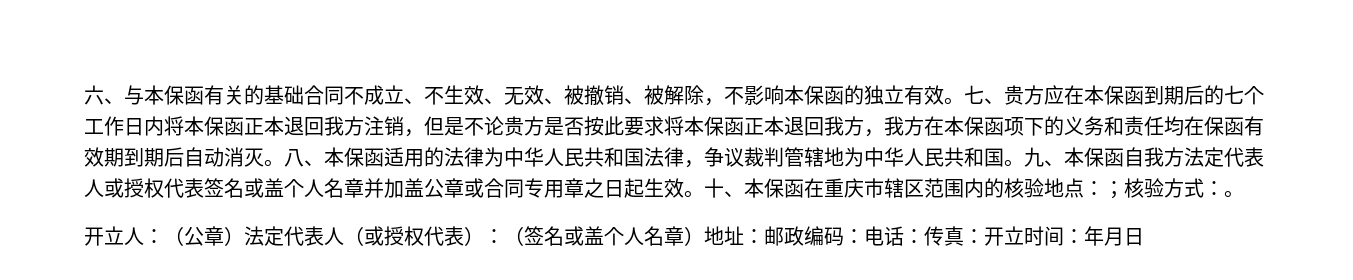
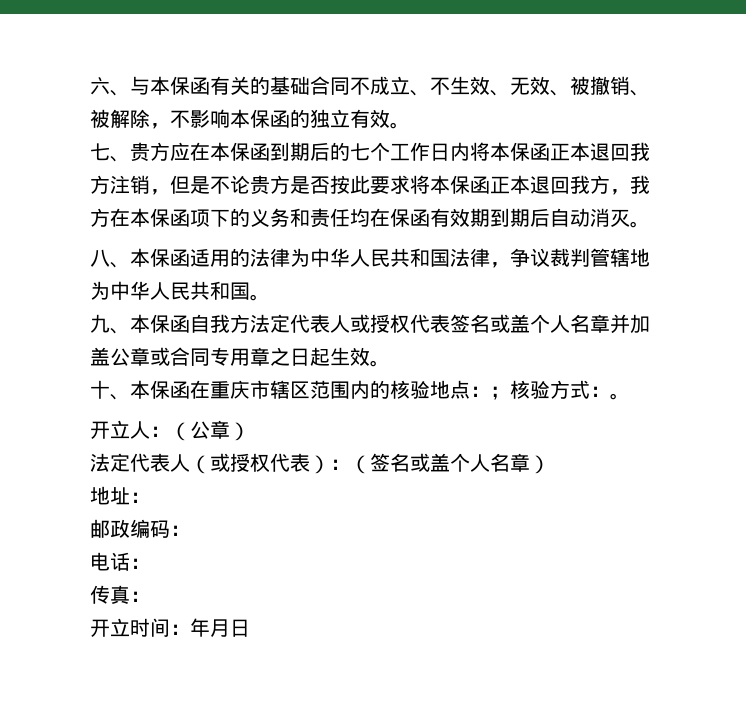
- 六、与本保函有关的基础合同不成立、不生效、无效、被撤销、被解除，不影响本保函的独立有效。七、贵方应在本保函到期后的七个工作日内将本保函正本退回我方注销，但是不论贵方是否按此要求将本保函正本退回我方，我方在本保函项下的义务和责任均在保函有效期到期后自动消灭。八、本保函适用的法律为中华人民共和国法律，争议裁判管辖地为中华人民共和国。九、本保函自我方法定代表人或授权代表签名或盖个人名章并加盖公章或合同专用章之日起生效。十、本保函在重庆市辖区范围内的核验地点：
+ 六、与本保函有关的基础合同不成立、不生效、无效、被撤销、被解除，不影响本保函的独立有效。
+ 七、贵方应在本保函到期后的七个工作日内将本保函正本退回我方注销，但是不论贵方是否按此要求将本保函正本退回我方，我方在本保函项下的义务和责任均在保函有效期到期后自动消灭。
+ 八、本保函适用的法律为中华人民共和国法律，争议裁判管辖地为中华人民共和国。
+ 九、本保函自我方法定代表人或授权代表签名或盖个人名章并加盖公章或合同专用章之日起生效。
+ 十、本保函在重庆市辖区范围内的核验地点：
- 开立人：（公章）法定代表人（或授权代表）：（签名或盖个人名章）地址：邮政编码：电话：传真：开立时间：年月日
+ 开立人：（公章）
+ 法定代表人（或授权代表）：（签名或盖个人名章）
+ 地址：
+ 邮政编码：
+ 电话：
+ 传真：
+ 开立时间：年月日

